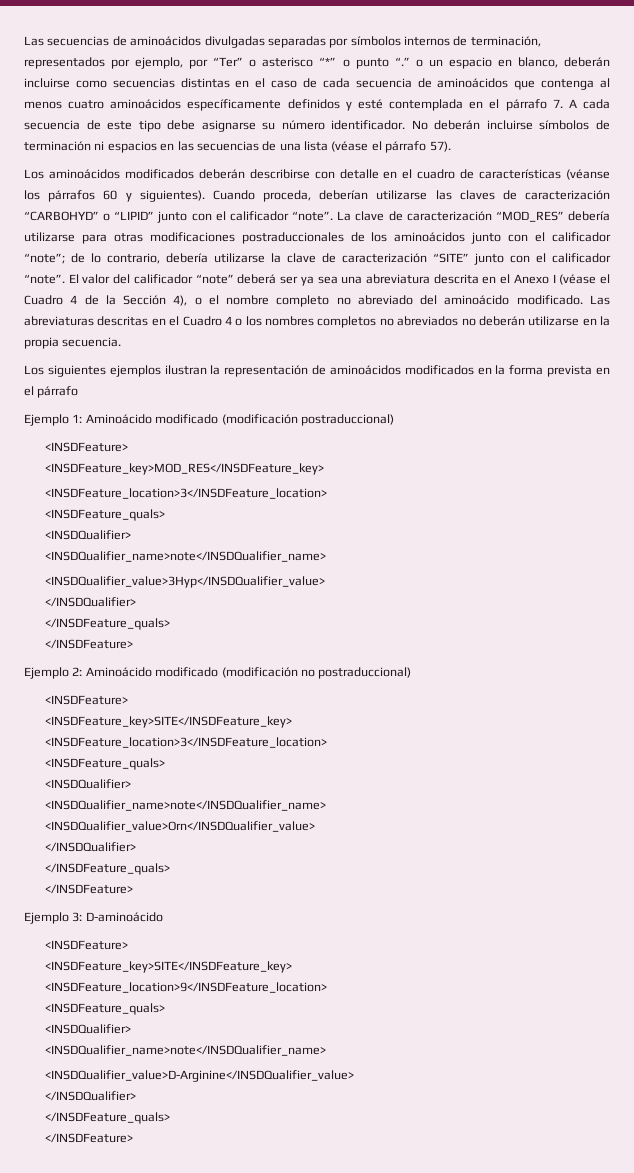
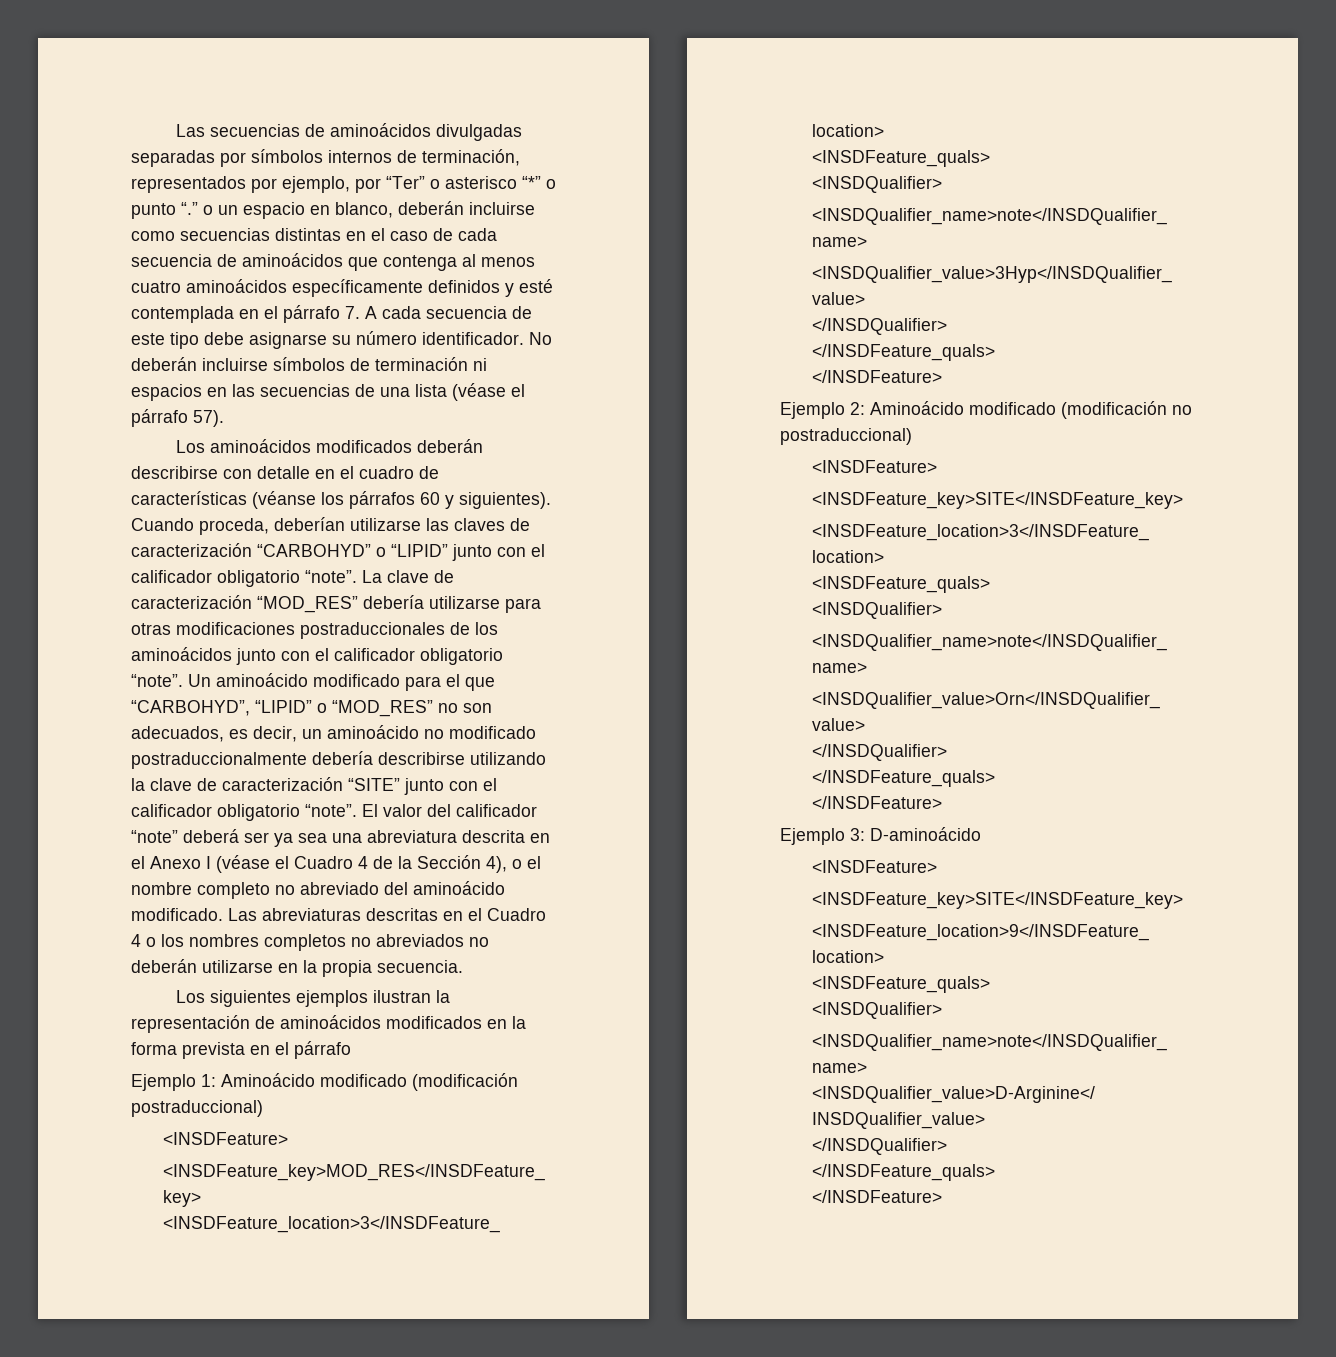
- Cuando proceda, deberían utilizarse las claves de caracterización “CARBOHYD” o “LIPID” junto con el calificador “note”.
+ Cuando proceda, deberían utilizarse las claves de caracterización “CARBOHYD” o “LIPID” junto con el calificador obligatorio “note”.
- La clave de caracterización “MOD_RES” debería utilizarse para otras modificaciones postraduccionales de los aminoácidos junto con el calificador “note”; de lo contrario, debería utilizarse la clave de caracterización “SITE” junto con el calificador “note”.
+ La clave de caracterización “MOD_RES” debería utilizarse para otras modificaciones postraduccionales de los aminoácidos junto con el calificador obligatorio “note”. Un aminoácido modificado para el que “CARBOHYD”, “LIPID” o “MOD_RES” no son adecuados, es decir, un aminoácido no modificado postraduccionalmente debería describirse utilizando la clave de caracterización “SITE” junto con el calificador obligatorio “note”.

